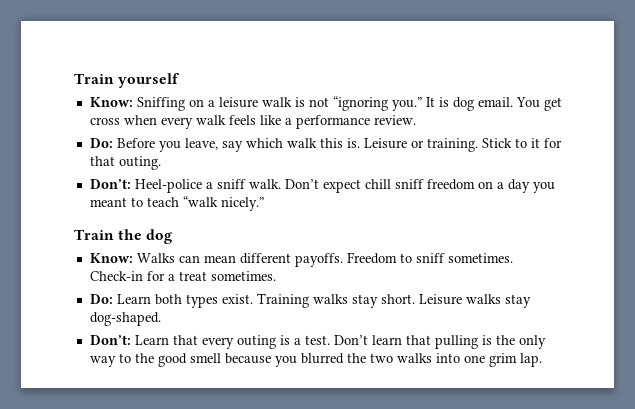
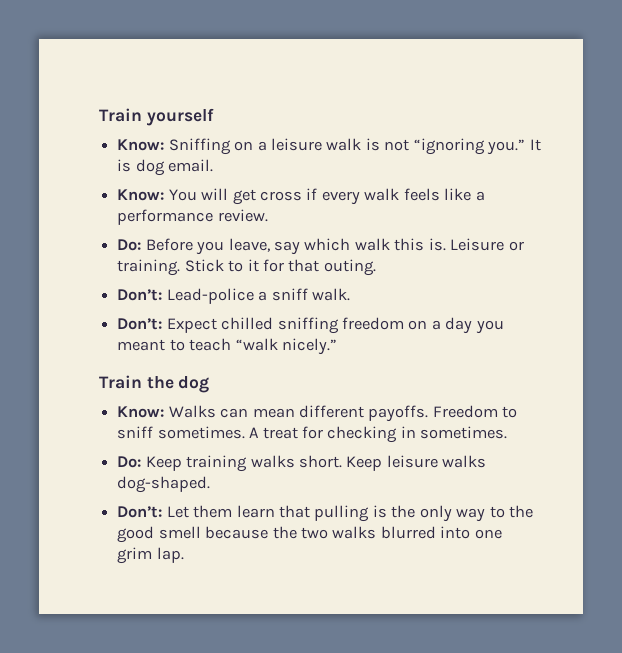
- It is dog email. You get cross when every walk feels like a performance review.
+ It is dog email.
+ Know: You will get cross if every walk feels like a performance review.
- Don’t: Heel-police a sniff walk. Don’t expect chill sniff freedom on a day you meant to teach “walk nicely.”
+ Don’t: Lead-police a sniff walk.
+ Don’t: Expect chilled sniffing freedom on a day you meant to teach “walk nicely.”
- Check-in for a treat sometimes.
- Do: Learn both types exist. Training walks stay short. Leisure walks stay dog-shaped.
- Don’t: Learn that every outing is a test. Don’t learn that pulling is the only way to the good smell because you blurred the two walks into one grim lap.
+ A treat for checking in sometimes.
+ Do: Keep training walks short. Keep leisure walks dog-shaped.
+ Don’t: Let them learn that pulling is the only way to the good smell because the two walks blurred into one grim lap.

